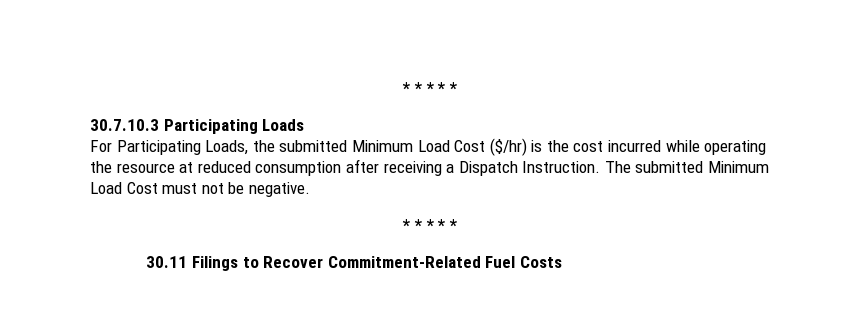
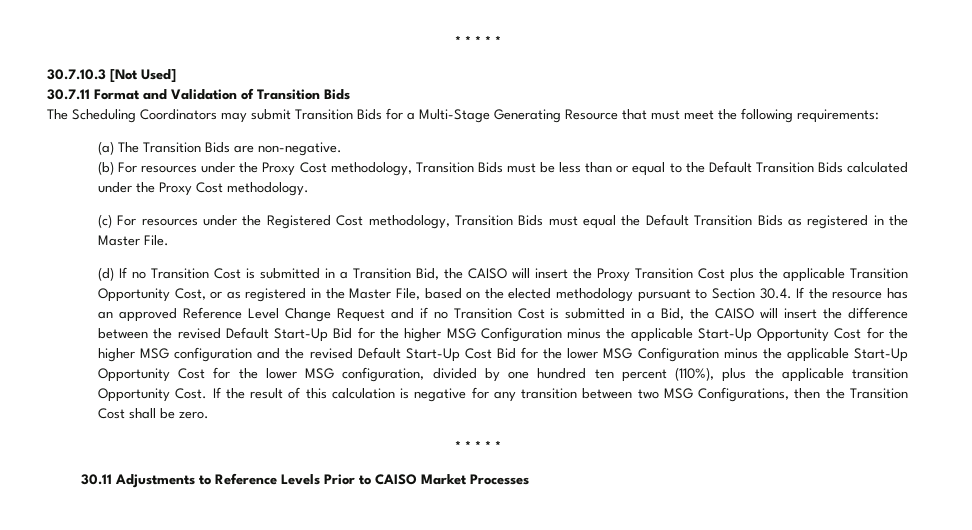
- 30.7.10.3 Participating Loads
- For Participating Loads, the submitted Minimum Load Cost ($/hr) is the cost incurred while operating the resource at reduced consumption after receiving a Dispatch Instruction. The submitted Minimum Load Cost must not be negative.
+ 30.7.10.3 [Not Used]
+ 30.7.11 Format and Validation of Transition Bids
+ The Scheduling Coordinators may submit Transition Bids for a Multi-Stage Generating Resource that must meet the following requirements:
+ (a) The Transition Bids are non-negative.
+ (b) For resources under the Proxy Cost methodology, Transition Bids must be less than or equal to the Default Transition Bids calculated under the Proxy Cost methodology.
+ (c) For resources under the Registered Cost methodology, Transition Bids must equal the Default Transition Bids as registered in the Master File.
+ (d) If no Transition Cost is submitted in a Transition Bid, the CAISO will insert the Proxy Transition Cost plus the applicable Transition Opportunity Cost, or as registered in the Master File, based on the elected methodology pursuant to Section 30.4. If the resource has an approved Reference Level Change Request and if no Transition Cost is submitted in a Bid, the CAISO will insert the difference between the revised Default Start-Up Bid for the higher MSG Configuration minus the applicable Start-Up Opportunity Cost for the higher MSG configuration and the revised Default Start-Up Cost Bid for the lower MSG Configuration minus the applicable Start-Up Opportunity Cost for the lower MSG configuration, divided by one hundred ten percent (110%), plus the applicable transition Opportunity Cost. If the result of this calculation is negative for any transition between two MSG Configurations, then the Transition Cost shall be zero.
- 30.11 Filings to Recover Commitment-Related Fuel Costs
+ 30.11 Adjustments to Reference Levels Prior to CAISO Market Processes

